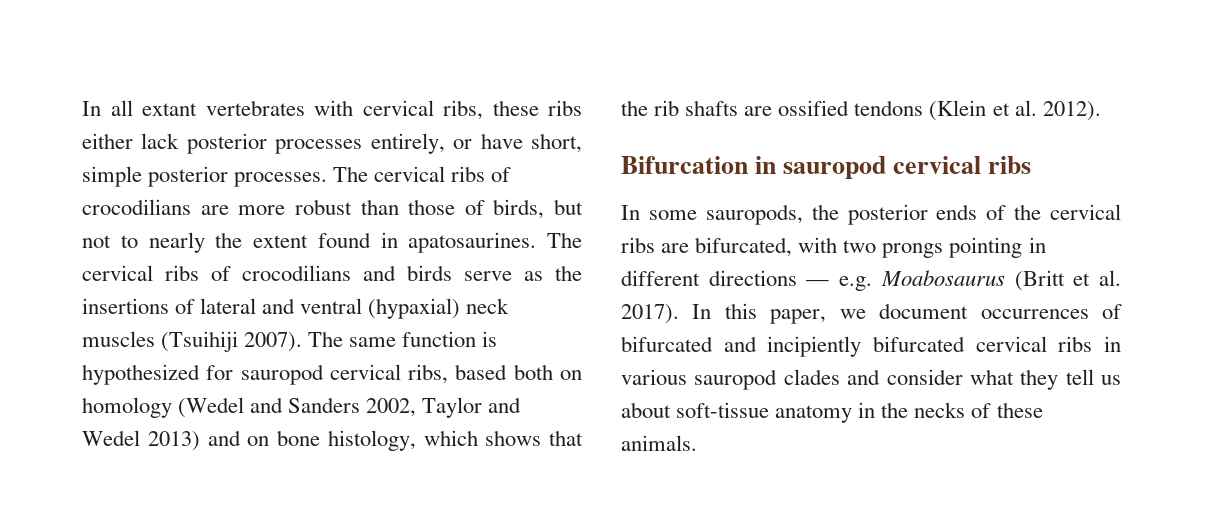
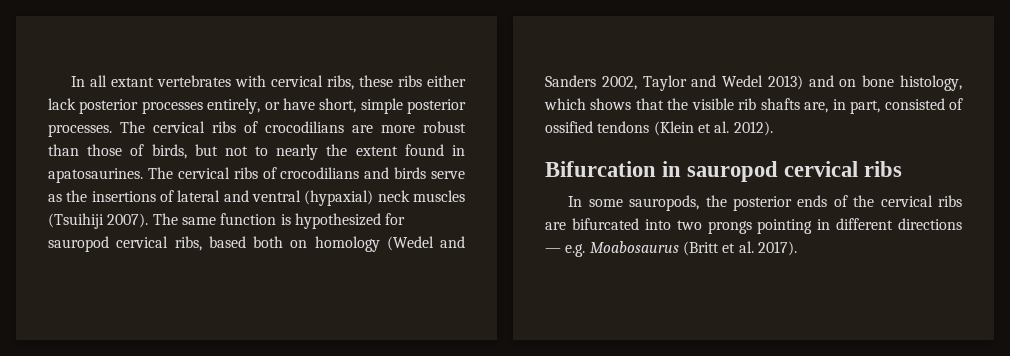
- The same function is hypothesized for sauropod cervical ribs, based both on homology (Wedel and Sanders 2002, Taylor and Wedel 2013) and on bone histology, which shows that the rib shafts are ossified tendons (Klein et al. 2012).
+ The same function is hypothesized for sauropod cervical ribs, based both on homology (Wedel and Sanders 2002, Taylor and Wedel 2013) and on bone histology, which shows that the visible rib shafts are, in part, consisted of ossified tendons (Klein et al. 2012).
- In some sauropods, the posterior ends of the cervical ribs are bifurcated, with two prongs pointing in different directions — e.g. Moabosaurus (Britt et al. 2017). In this paper, we document occurrences of bifurcated and incipiently bifurcated cervical ribs in various sauropod clades and consider what they tell us about soft-tissue anatomy in the necks of these animals.
+ In some sauropods, the posterior ends of the cervical ribs are bifurcated into two prongs pointing in different directions — e.g. Moabosaurus (Britt et al. 2017).

